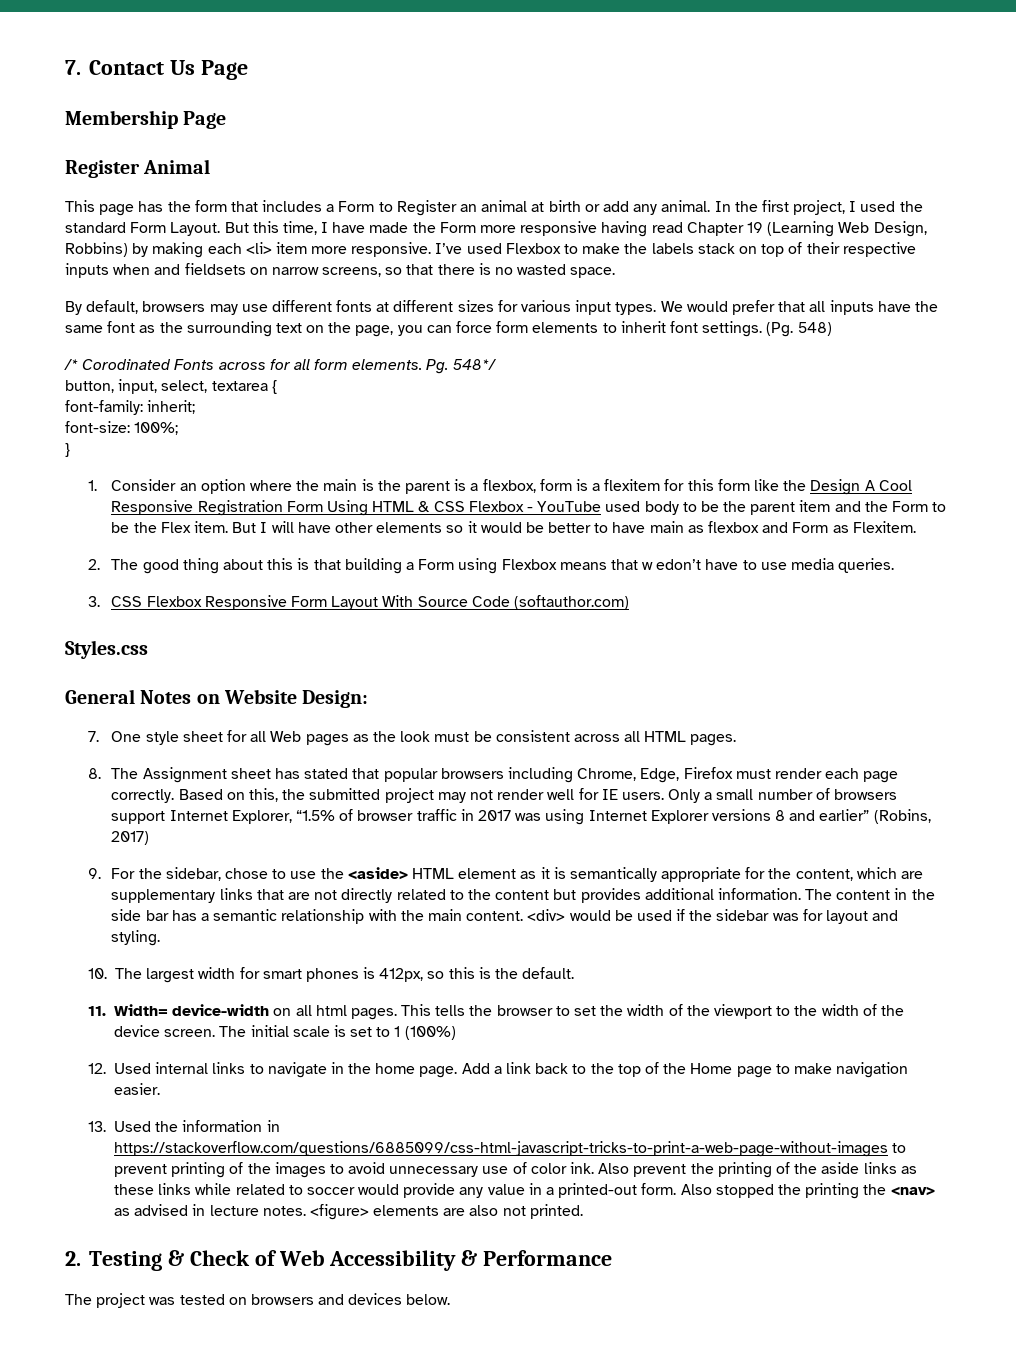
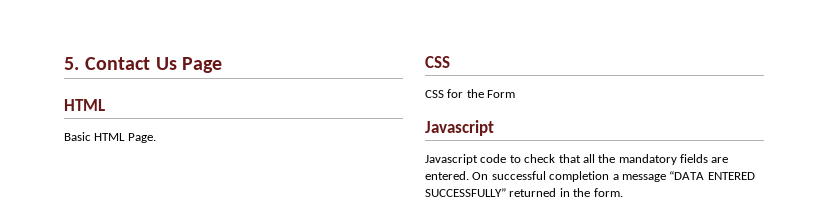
- 7. Contact Us Page
- Membership Page
- Register Animal
- This page has the form that includes a Form to Register an animal at birth or add any animal. In the first project, I used the standard Form Layout. But this time, I have made the Form more responsive having read Chapter 19 (Learning Web Design, Robbins) by making each <li> item more responsive. I’ve used Flexbox to make the labels stack on top of their respective inputs when and fieldsets on narrow screens, so that there is no wasted space.
- By default, browsers may use different fonts at different sizes for various input types. We would prefer that all inputs have the same font as the surrounding text on the page, you can force form elements to inherit font settings. (Pg. 548)
- /* Corodinated Fonts across for all form elements. Pg. 548*/
- button, input, select, textarea {
- font-family: inherit;
- font-size: 100%;
- }
- 1. Consider an option where the main is the parent is a flexbox, form is a flexitem for this form like the Design A Cool Responsive Registration Form Using HTML & CSS Flexbox - YouTube used body to be the parent item and the Form to be the Flex item. But I will have other elements so it would be better to have main as flexbox and Form as Flexitem.
- 2. The good thing about this is that building a Form using Flexbox means that w edon’t have to use media queries.
- 3. CSS Flexbox Responsive Form Layout With Source Code (softauthor.com)
- Styles.css
- General Notes on Website Design:
- 7. One style sheet for all Web pages as the look must be consistent across all HTML pages.
- 8. The Assignment sheet has stated that popular browsers including Chrome, Edge, Firefox must render each page correctly. Based on this, the submitted project may not render well for IE users. Only a small number of browsers support Internet Explorer, “1.5% of browser traffic in 2017 was using Internet Explorer versions 8 and earlier” (Robins, 2017)
- 9. For the sidebar, chose to use the <aside> HTML element as it is semantically appropriate for the content, which are supplementary links that are not directly related to the content but provides additional information. The content in the side bar has a semantic relationship with the main content. <div> would be used if the sidebar was for layout and styling.
- 10. The largest width for smart phones is 412px, so this is the default.
- 11. Width= device-width on all html pages. This tells the browser to set the width of the viewport to the width of the device screen. The initial scale is set to 1 (100%)
- 12. Used internal links to navigate in the home page. Add a link back to the top of the Home page to make navigation easier.
- 13. Used the information in https://stackoverflow.com/questions/6885099/css-html-javascript-tricks-to-print-a-web-page-without-images to prevent printing of the images to avoid unnecessary use of color ink. Also prevent the printing of the aside links as these links while related to soccer would provide any value in a printed-out form. Also stopped the printing the <nav> as advised in lecture notes. <figure> elements are also not printed.
- 2. Testing & Check of Web Accessibility & Performance
- The project was tested on browsers and devices below.
+ 5. Contact Us Page
+ HTML
+ Basic HTML Page.
+ CSS
+ CSS for the Form
+ Javascript
+ Javascript code to check that all the mandatory fields are entered. On successful completion a message “DATA ENTERED SUCCESSFULLY” returned in the form.

